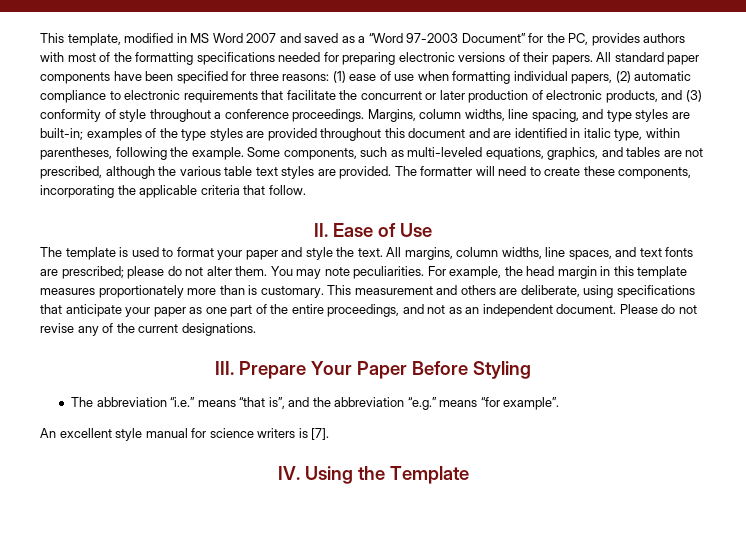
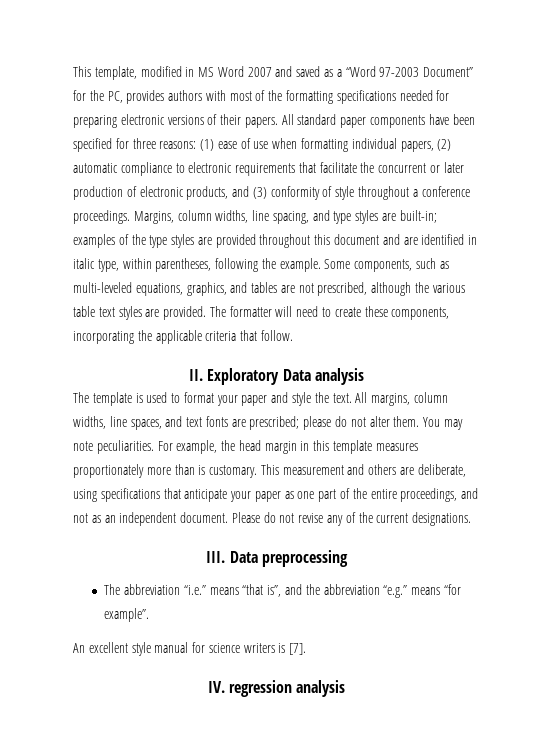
- II. Ease of Use
+ II. Exploratory Data analysis
- III. Prepare Your Paper Before Styling
+ III. Data preprocessing
- IV. Using the Template
+ IV. regression analysis

